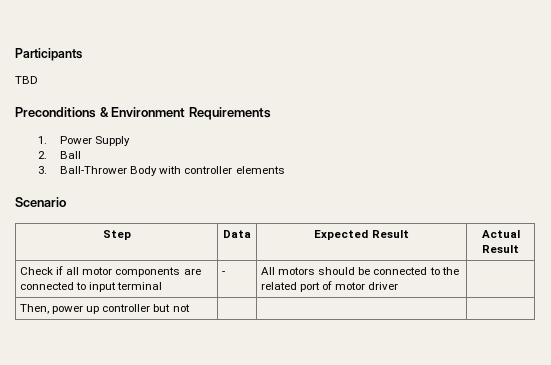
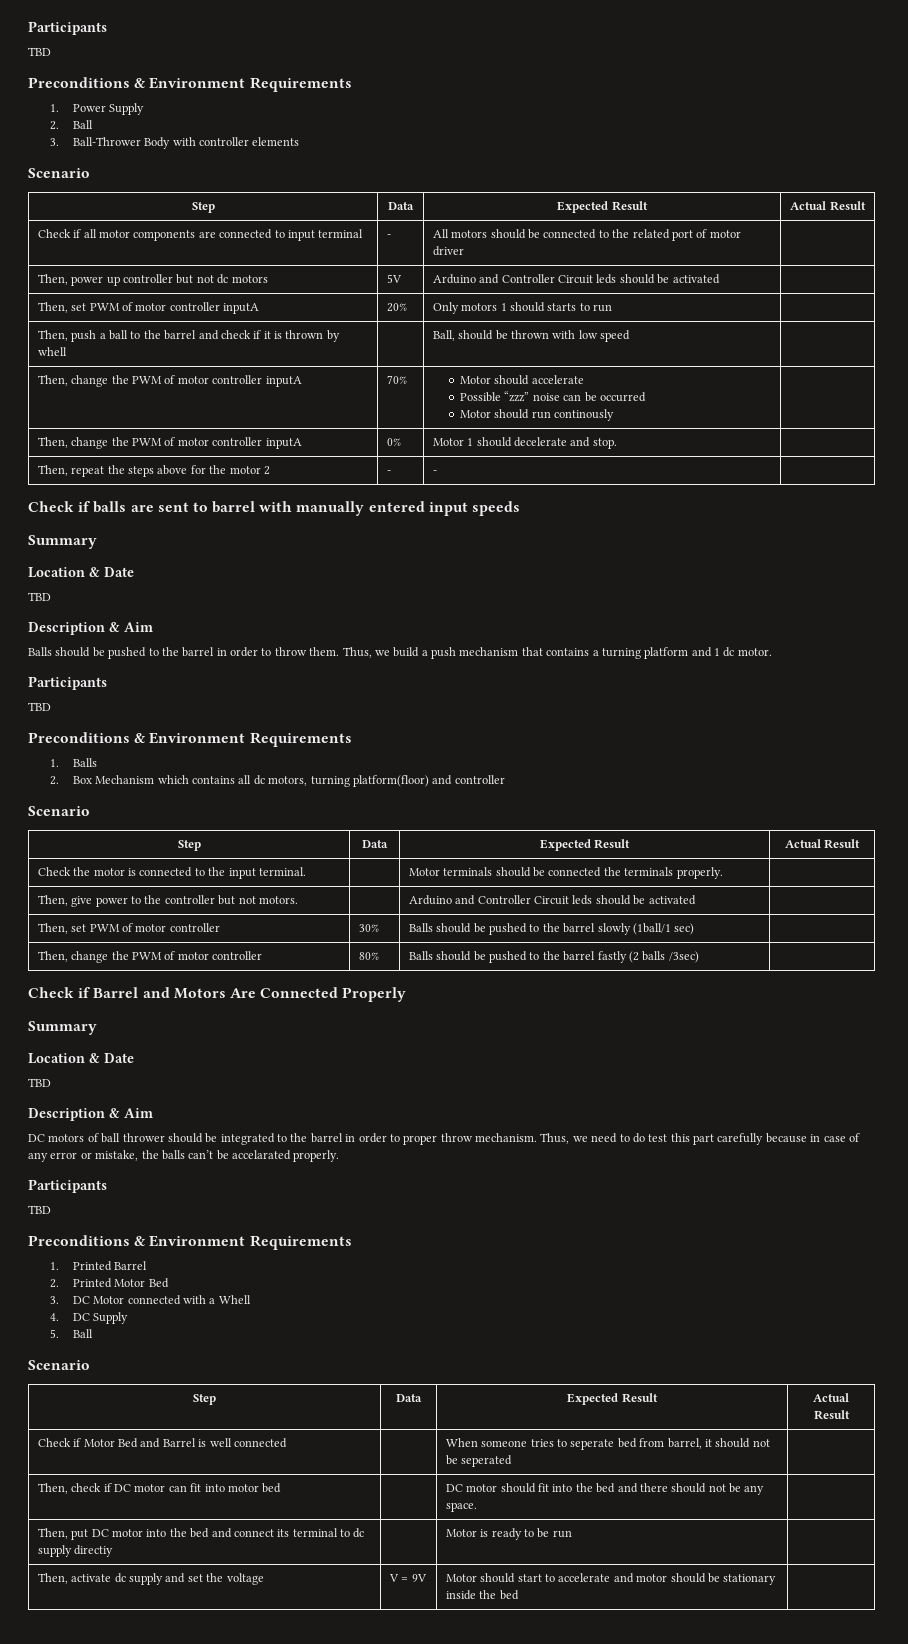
- Then, power up controller but not | | |
+ Then, power up controller but not dc motors | 5V | Arduino and Controller Circuit leds should be activated |
+ Then, set PWM of motor controller inputA | 20% | Only motors 1 should starts to run |
+ Then, push a ball to the barrel and check if it is thrown by whell | | Ball, should be thrown with low speed |
+ Then, change the PWM of motor controller inputA | 70% | Motor should accelerate
+ Possible “zzz” noise can be occurred
+ Motor should run continously |
+ Then, change the PWM of motor controller inputA | 0% | Motor 1 should decelerate and stop. |
+ Then, repeat the steps above for the motor 2 | - | - |
+ Check if balls are sent to barrel with manually entered input speeds
+ Summary
+ Location & Date
+ TBD
+ Description & Aim
+ Balls should be pushed to the barrel in order to throw them. Thus, we build a push mechanism that contains a turning platform and 1 dc motor.
+ Participants
+ TBD
+ Preconditions & Environment Requirements
+ 1. Balls
+ 2. Box Mechanism which contains all dc motors, turning platform(floor) and controller
+ Scenario
+ Step | Data | Expected Result | Actual Result
+ Check the motor is connected to the input terminal. | | Motor terminals should be connected the terminals properly. |
+ Then, give power to the controller but not motors. | | Arduino and Controller Circuit leds should be activated |
+ Then, set PWM of motor controller | 30% | Balls should be pushed to the barrel slowly (1ball/1 sec) |
+ Then, change the PWM of motor controller | 80% | Balls should be pushed to the barrel fastly (2 balls /3sec) |
+ Check if Barrel and Motors Are Connected Properly
+ Summary
+ Location & Date
+ TBD
+ Description & Aim
+ DC motors of ball thrower should be integrated to the barrel in order to proper throw mechanism. Thus, we need to do test this part carefully because in case of any error or mistake, the balls can’t be accelarated properly.
+ Participants
+ TBD
+ Preconditions & Environment Requirements
+ 1. Printed Barrel
+ 2. Printed Motor Bed
+ 3. DC Motor connected with a Whell
+ 4. DC Supply
+ 5. Ball
+ Scenario
+ Step | Data | Expected Result | Actual Result
+ Check if Motor Bed and Barrel is well connected | | When someone tries to seperate bed from barrel, it should not be seperated |
+ Then, check if DC motor can fit into motor bed | | DC motor should fit into the bed and there should not be any space. |
+ Then, put DC motor into the bed and connect its terminal to dc supply directiy | | Motor is ready to be run |
+ Then, activate dc supply and set the voltage | V = 9V | Motor should start to accelerate and motor should be stationary inside the bed |

